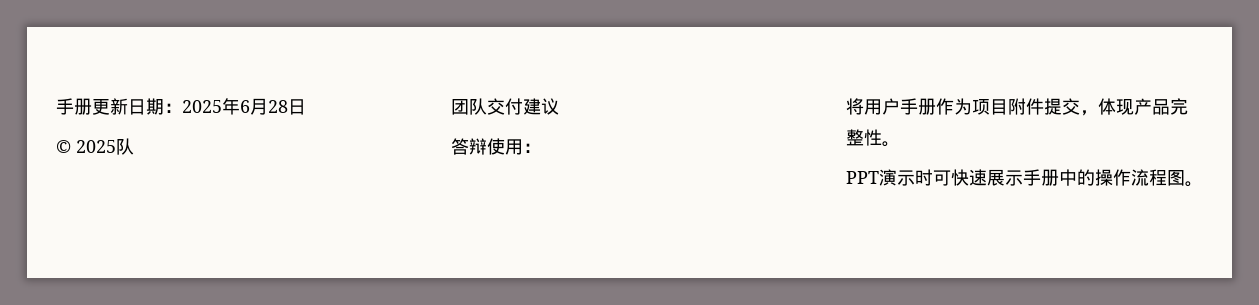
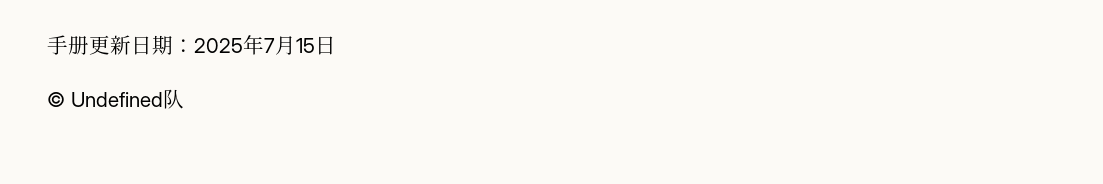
- 手册更新日期：2025年6月28日
+ 手册更新日期：2025年7月15日
- © 2025队
- 团队交付建议
- 答辩使用：
- 将用户手册作为项目附件提交，体现产品完整性。
- PPT演示时可快速展示手册中的操作流程图。
+ © Undefined队

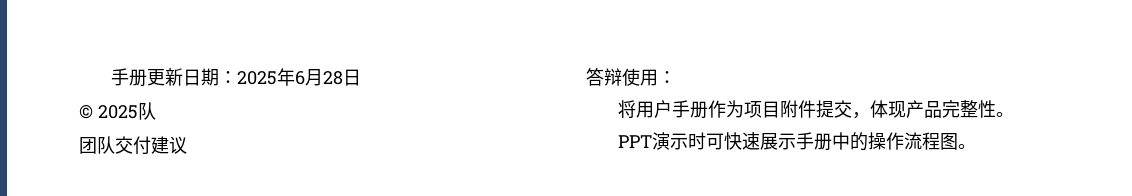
- 手册更新日期：2025年7月15日
+ 手册更新日期：2025年6月28日
- © Undefined队
+ © 2025队
+ 团队交付建议
+ 答辩使用：
+ 将用户手册作为项目附件提交，体现产品完整性。
+ PPT演示时可快速展示手册中的操作流程图。

